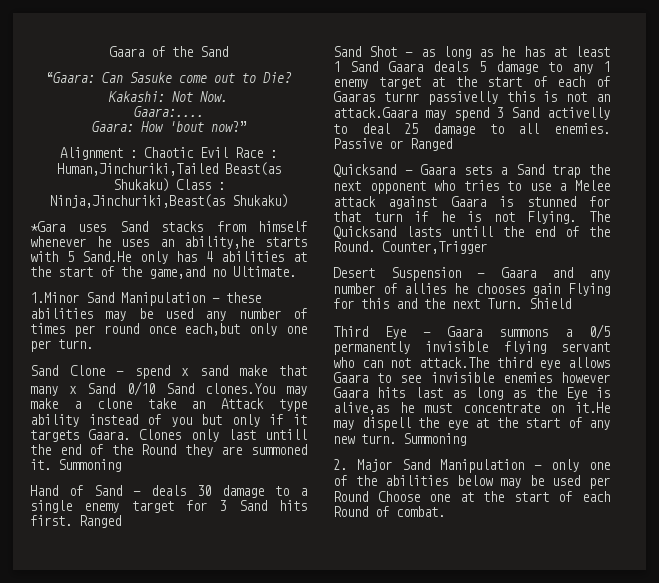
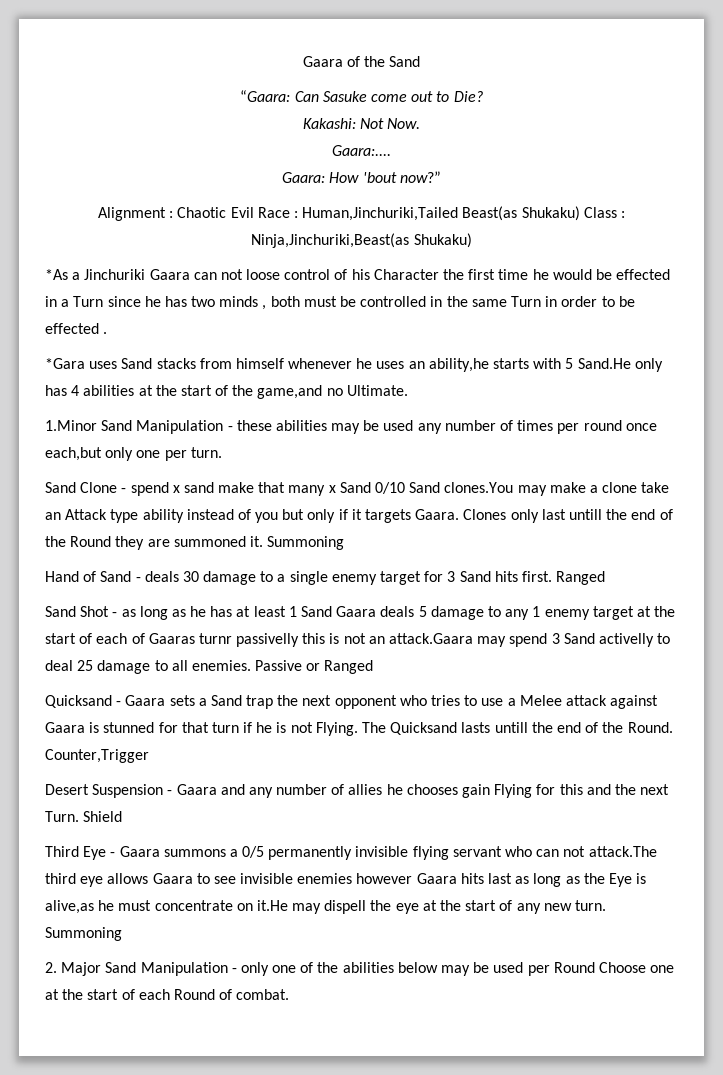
+ *As a Jinchuriki Gaara can not loose control of his Character the first time he would be effected in a Turn since he has two minds , both must be controlled in the same Turn in order to be effected .

